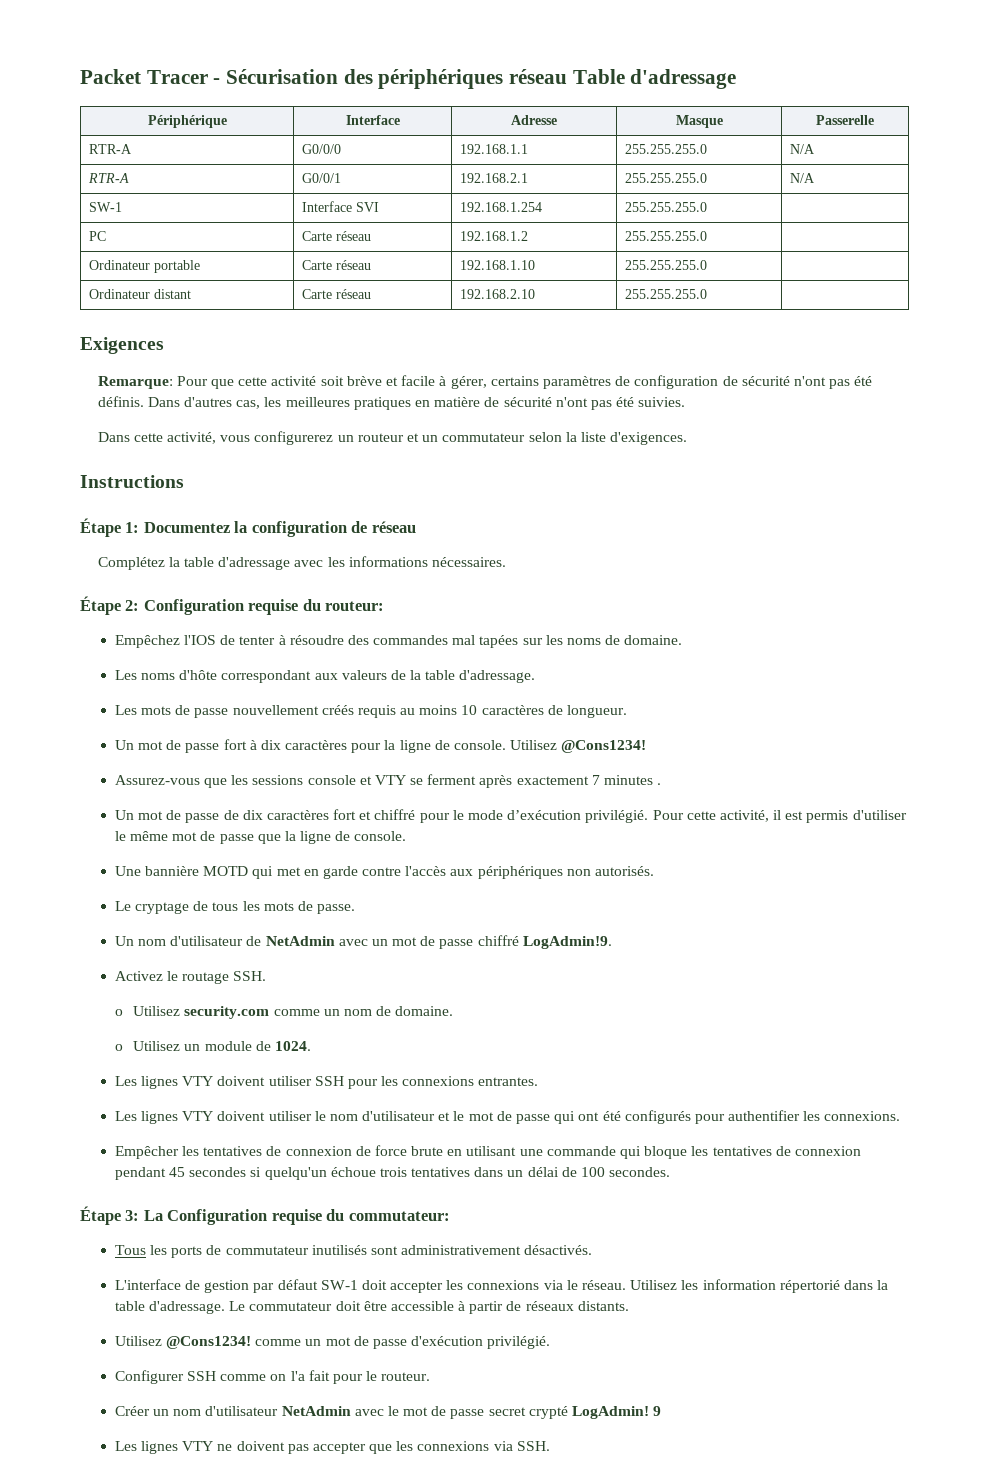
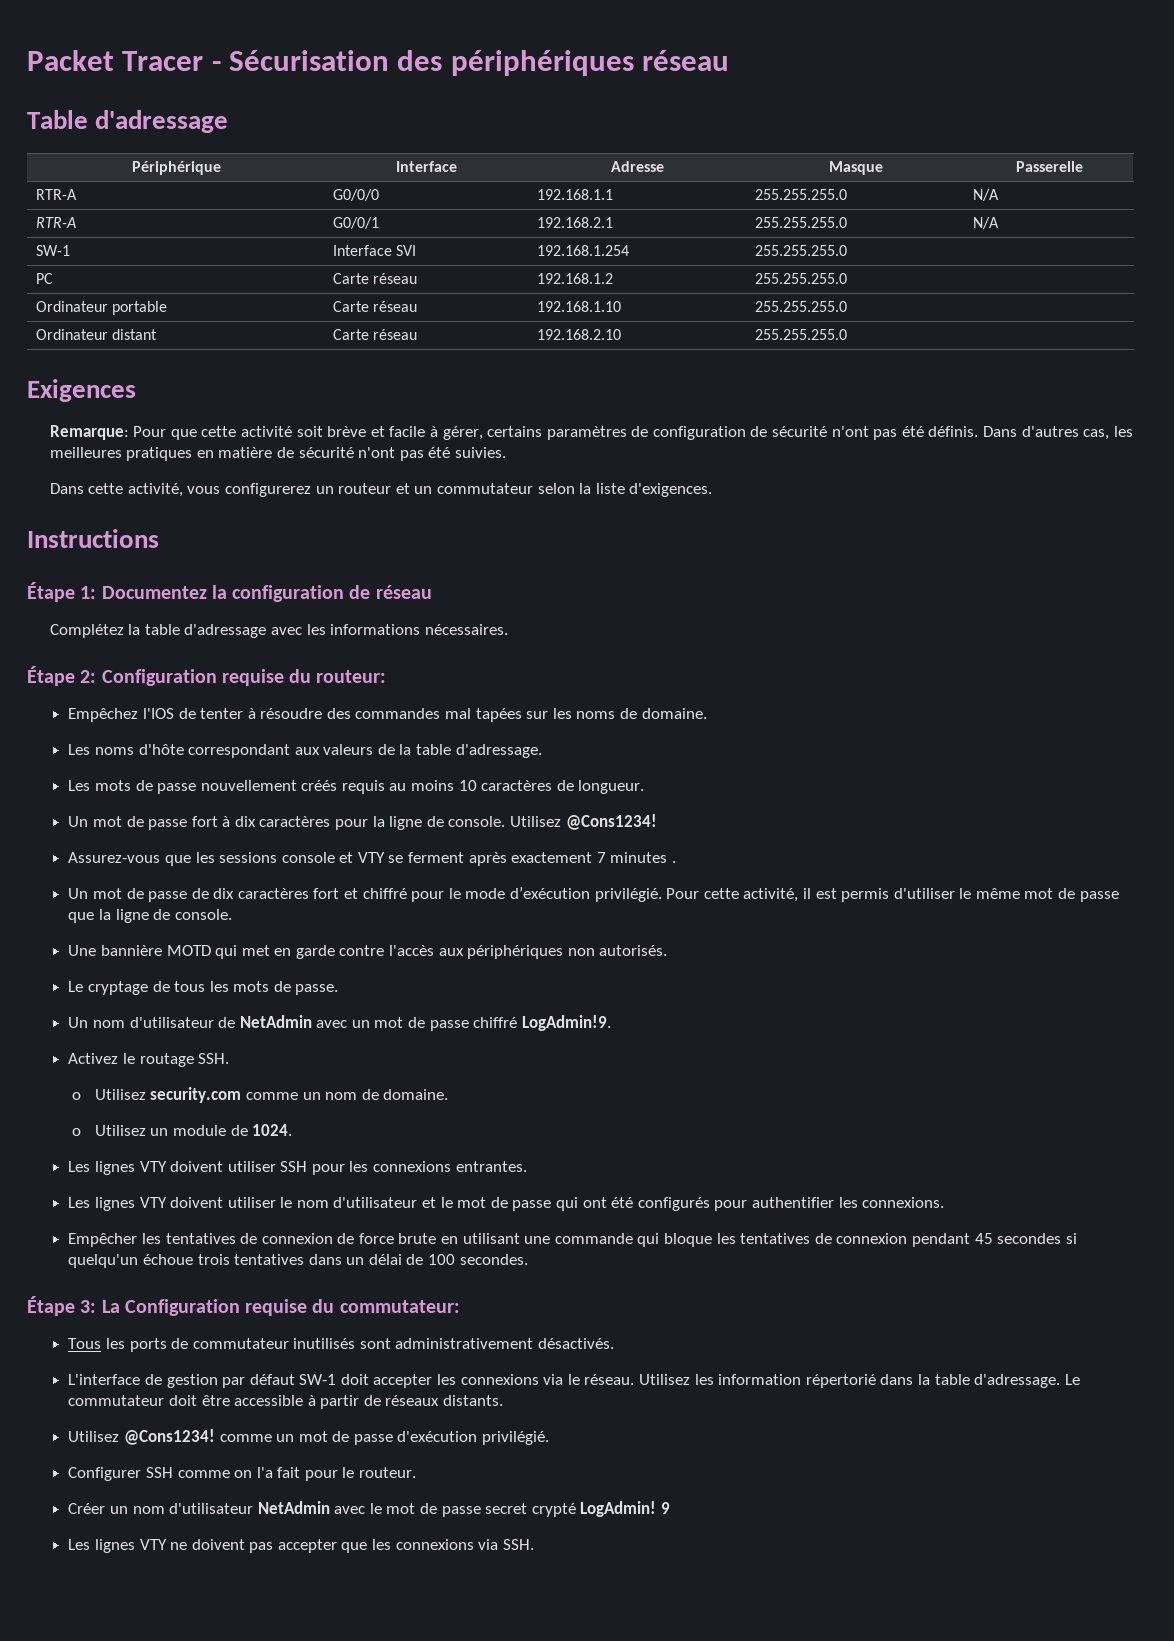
- Packet Tracer - Sécurisation des périphériques réseau Table d'adressage
+ Packet Tracer - Sécurisation des périphériques réseau
+ Table d'adressage

